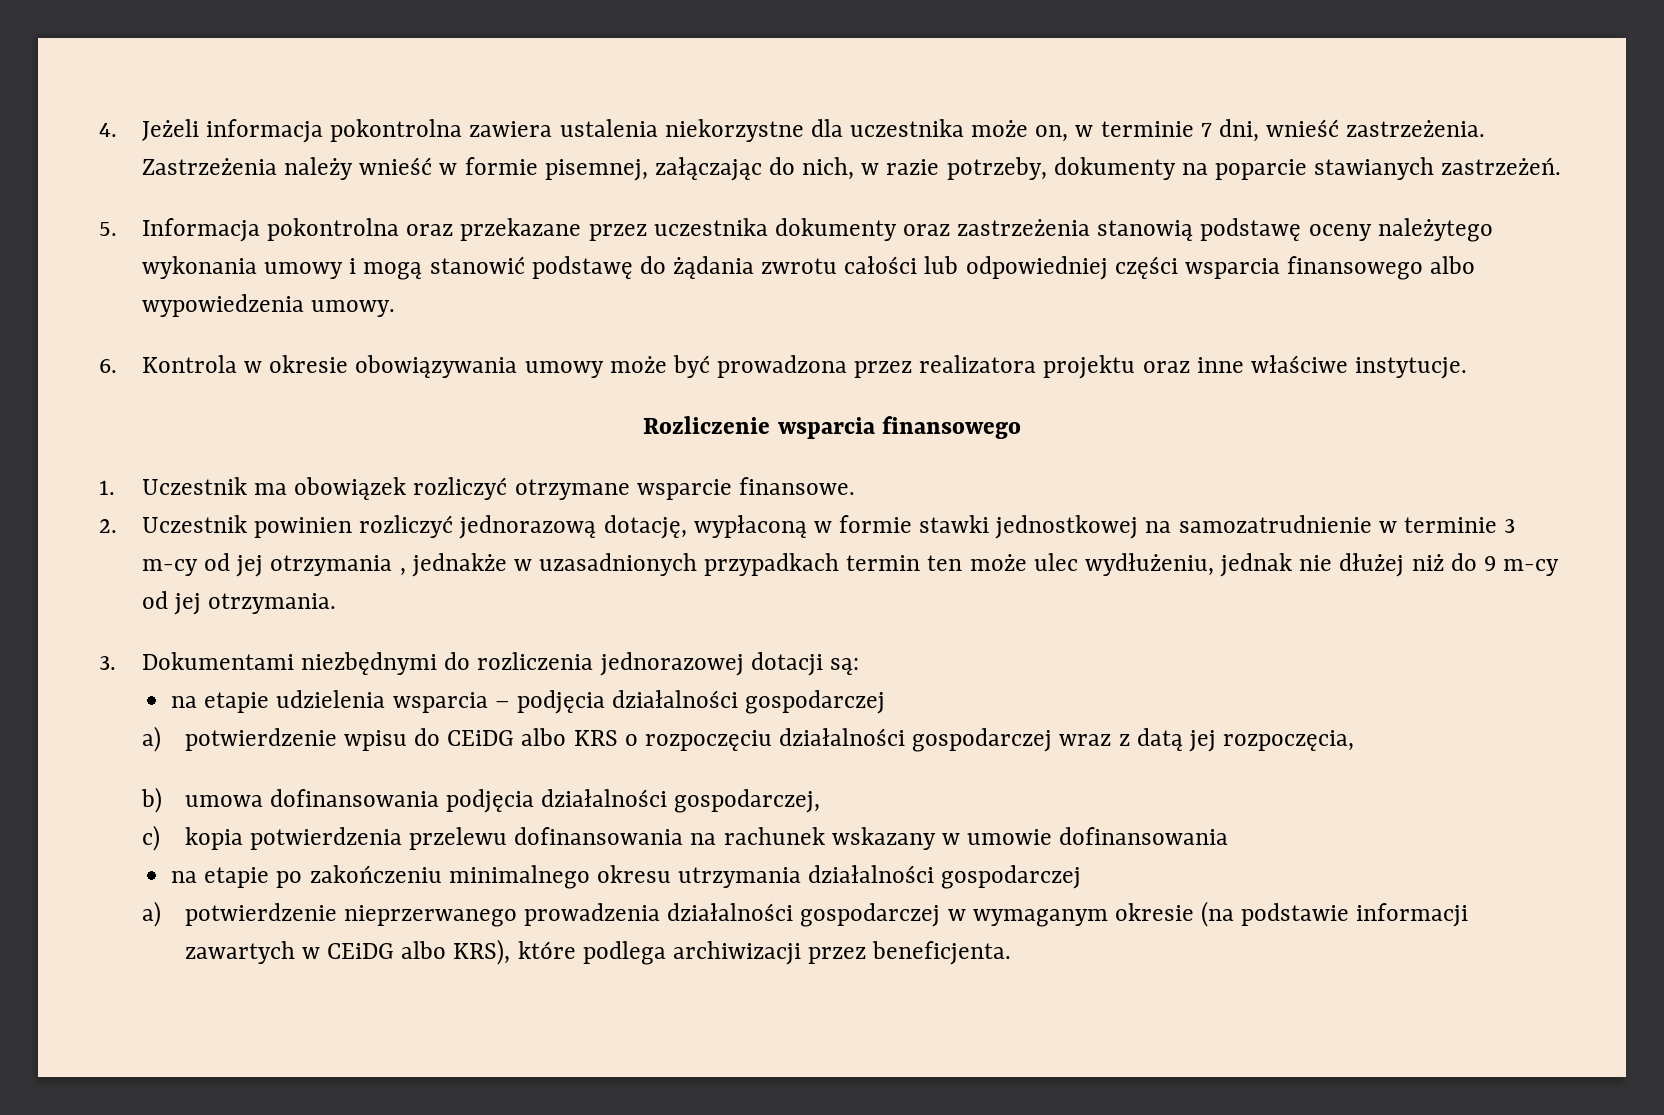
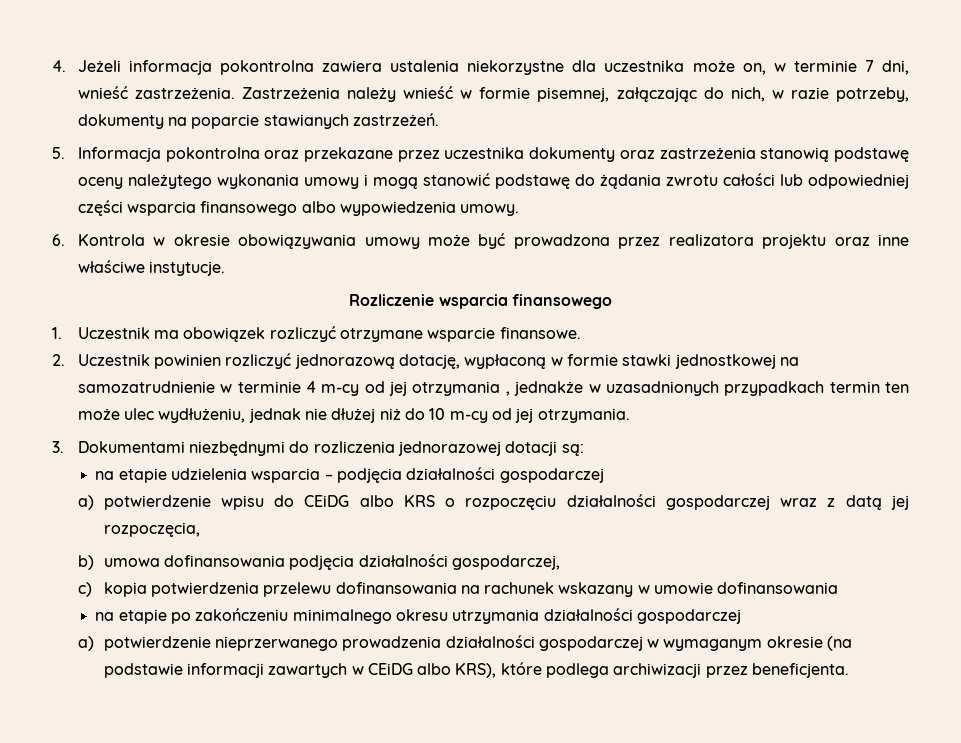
- 2. Uczestnik powinien rozliczyć jednorazową dotację, wypłaconą w formie stawki jednostkowej na samozatrudnienie w terminie 3 m-cy od jej otrzymania , jednakże w uzasadnionych przypadkach termin ten może ulec wydłużeniu, jednak nie dłużej niż do 9 m-cy od jej otrzymania.
+ 2. Uczestnik powinien rozliczyć jednorazową dotację, wypłaconą w formie stawki jednostkowej na samozatrudnienie w terminie 4 m-cy od jej otrzymania , jednakże w uzasadnionych przypadkach termin ten może ulec wydłużeniu, jednak nie dłużej niż do 10 m-cy od jej otrzymania.

